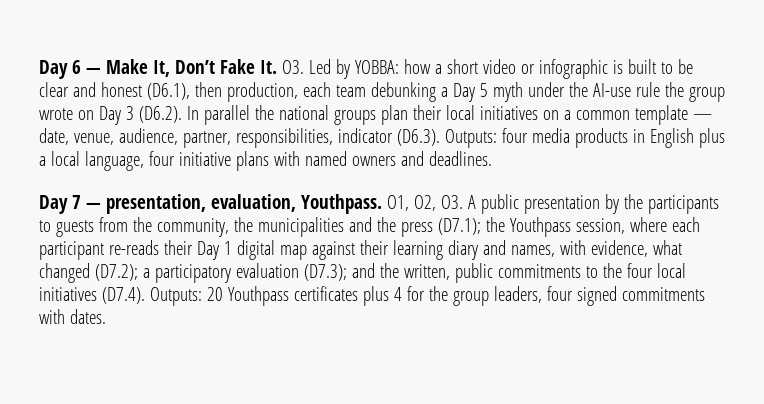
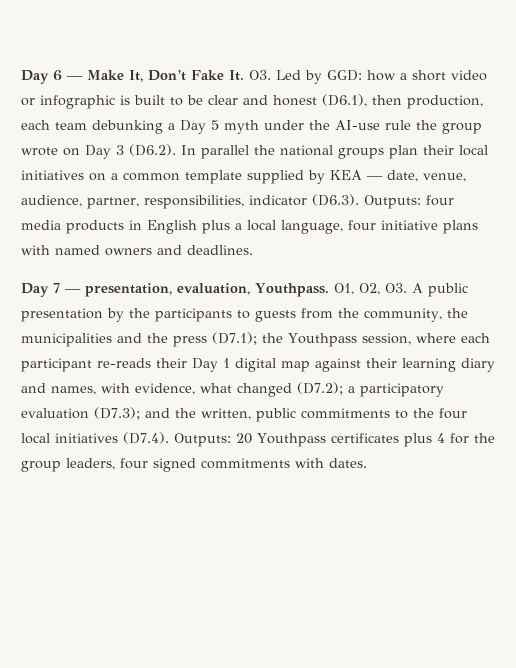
- Day 6 — Make It, Don’t Fake It. O3. Led by YOBBA:
+ Day 6 — Make It, Don’t Fake It. O3. Led by GGD:
- how a short video or infographic is built to be clear and honest (D6.1), then production, each team debunking a Day 5 myth under the AI-use rule the group wrote on Day 3 (D6.2). In parallel the national groups plan their local initiatives on a common template — date, venue, audience, partner, responsibilities, indicator (D6.3). Outputs:
+ how a short video or infographic is built to be clear and honest (D6.1), then production, each team debunking a Day 5 myth under the AI-use rule the group wrote on Day 3 (D6.2). In parallel the national groups plan their local initiatives on a common template supplied by KEA — date, venue, audience, partner, responsibilities, indicator (D6.3). Outputs:

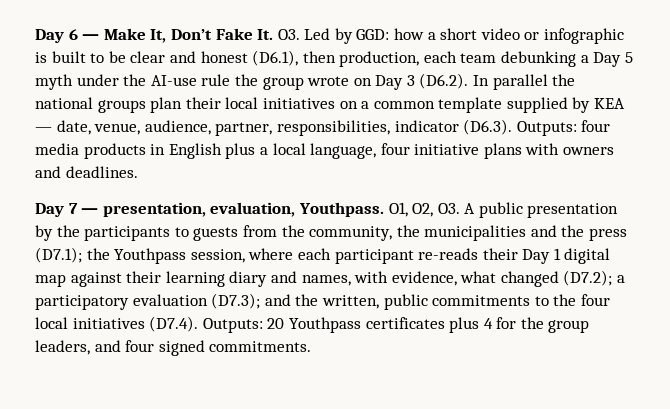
- four media products in English plus a local language, four initiative plans with named owners and deadlines.
+ four media products in English plus a local language, four initiative plans with owners and deadlines.
- 20 Youthpass certificates plus 4 for the group leaders, four signed commitments with dates.
+ 20 Youthpass certificates plus 4 for the group leaders, and four signed commitments.

